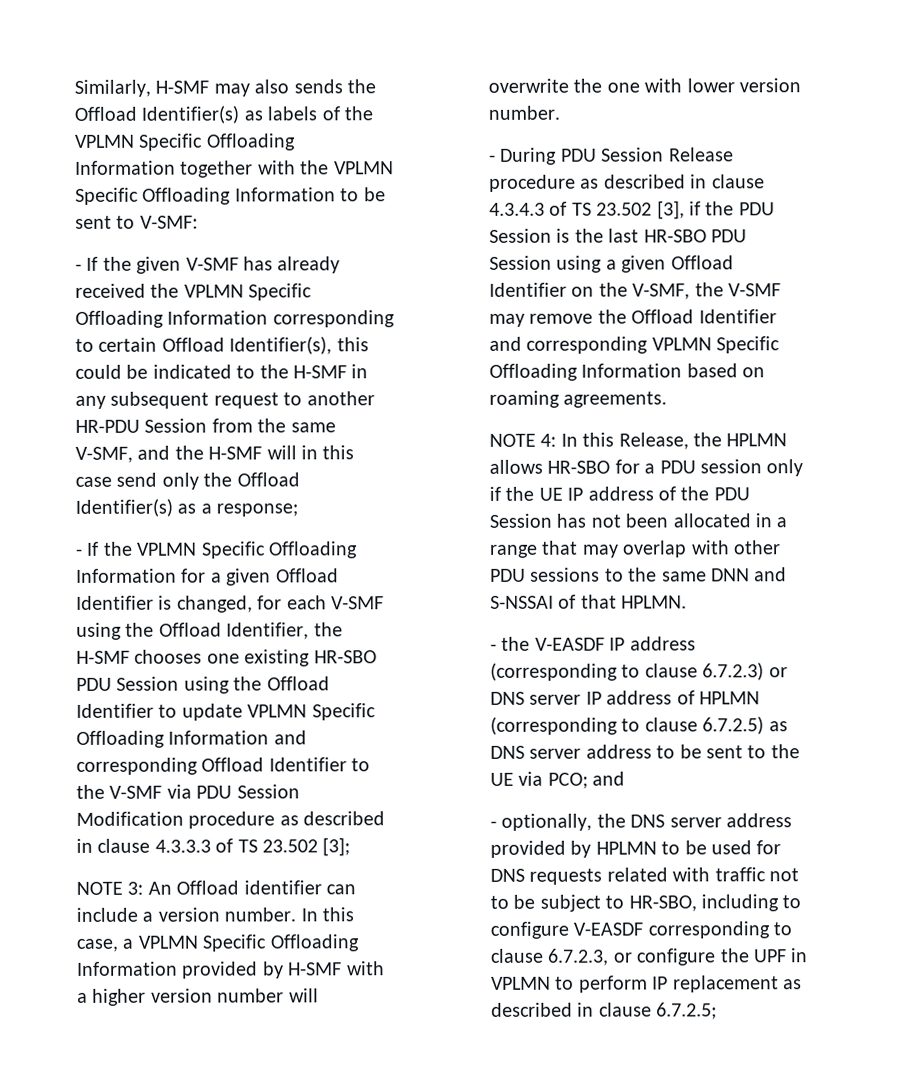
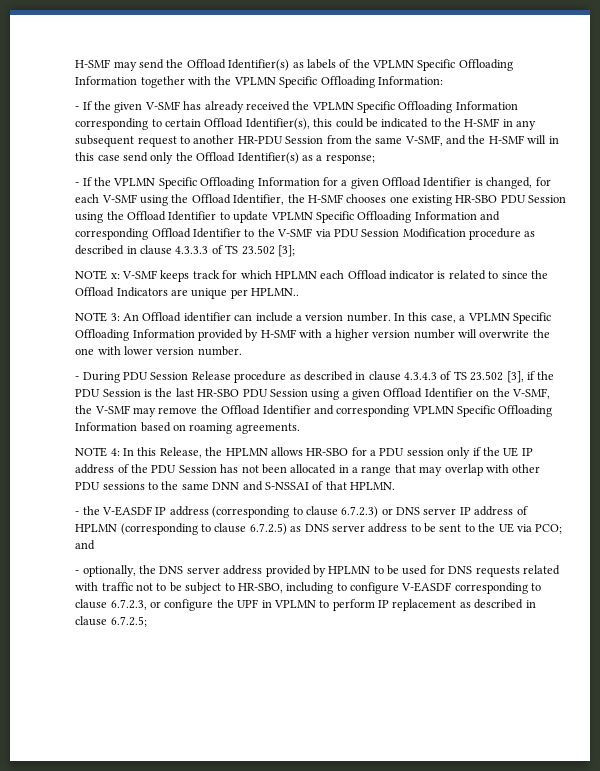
- Similarly, H-SMF may also sends the Offload Identifier(s) as labels of the VPLMN Specific Offloading Information together with the VPLMN Specific Offloading Information to be sent to V-SMF:
+ H-SMF may send the Offload Identifier(s) as labels of the VPLMN Specific Offloading Information together with the VPLMN Specific Offloading Information:
+ NOTE x: V-SMF keeps track for which HPLMN each Offload indicator is related to since the Offload Indicators are unique per HPLMN..

